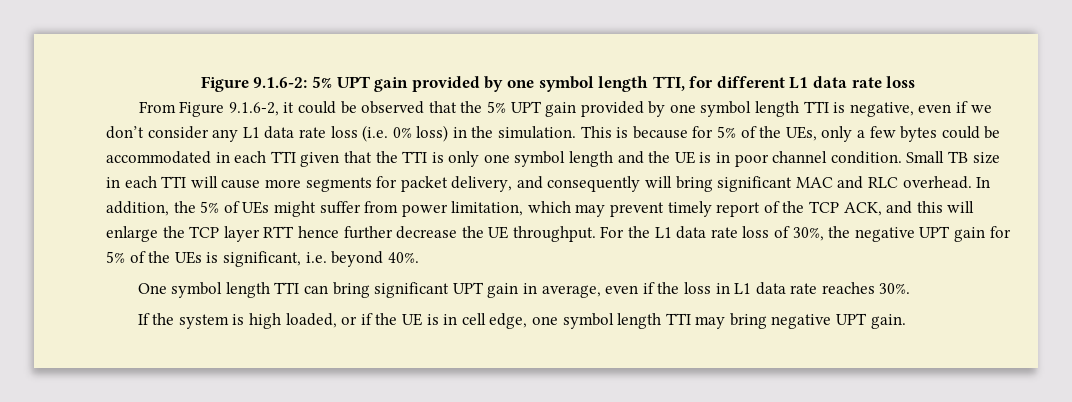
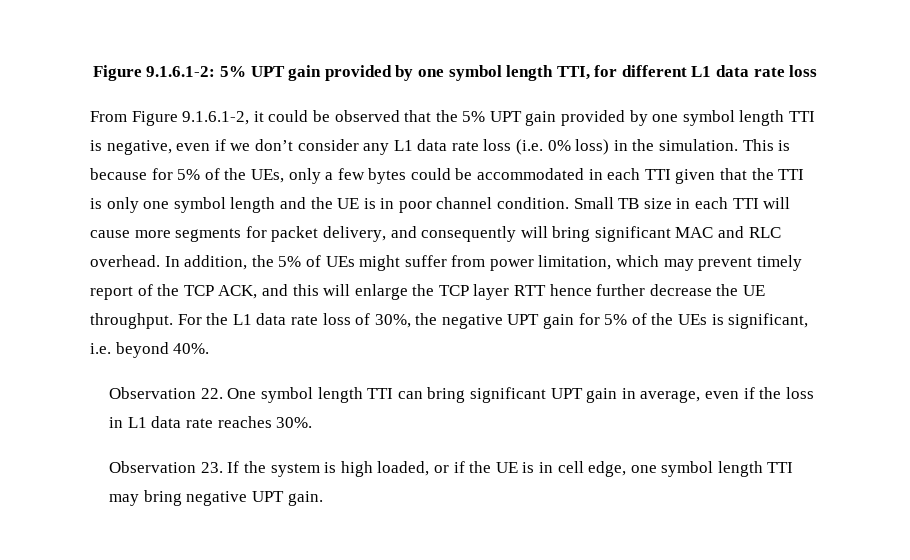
- Figure 9.1.6-2: 5% UPT gain provided by one symbol length TTI, for different L1 data rate loss
+ Figure 9.1.6.1-2: 5% UPT gain provided by one symbol length TTI, for different L1 data rate loss
- From Figure 9.1.6-2, it could be observed that the 5% UPT gain provided by one symbol length TTI is negative, even if we don’t consider any L1 data rate loss (i.e. 0% loss) in the simulation.
+ From Figure 9.1.6.1-2, it could be observed that the 5% UPT gain provided by one symbol length TTI is negative, even if we don’t consider any L1 data rate loss (i.e. 0% loss) in the simulation.
- One symbol length TTI can bring significant UPT gain in average, even if the loss in L1 data rate reaches 30%.
+ Observation 22. One symbol length TTI can bring significant UPT gain in average, even if the loss in L1 data rate reaches 30%.
- If the system is high loaded, or if the UE is in cell edge, one symbol length TTI may bring negative UPT gain.
+ Observation 23. If the system is high loaded, or if the UE is in cell edge, one symbol length TTI may bring negative UPT gain.

